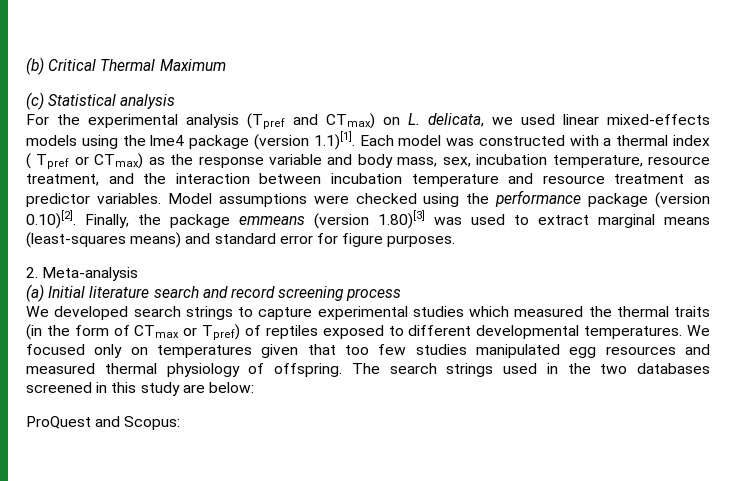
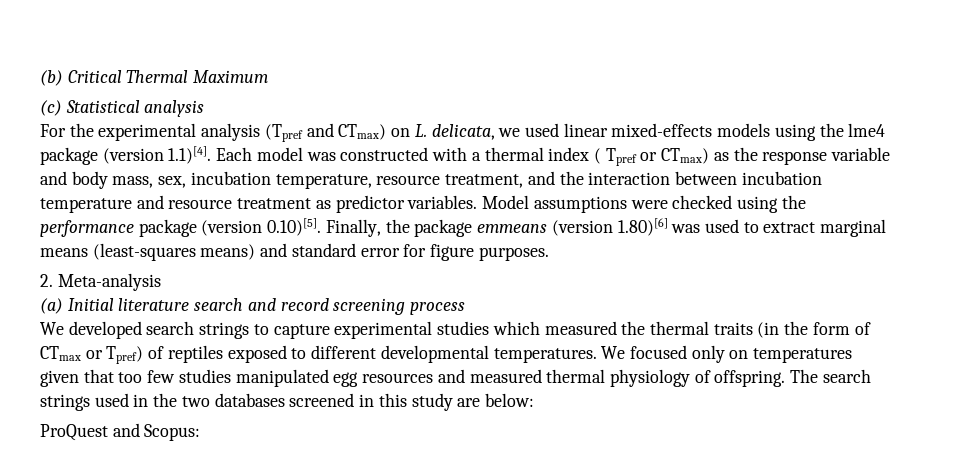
- For the experimental analysis (Tpref and CTmax) on L. delicata, we used linear mixed-effects models using the lme4 package (version 1.1)[1]. Each model was constructed with a thermal index ( Tpref or CTmax) as the response variable and body mass, sex, incubation temperature, resource treatment, and the interaction between incubation temperature and resource treatment as predictor variables.
+ For the experimental analysis (Tpref and CTmax) on L. delicata, we used linear mixed-effects models using the lme4 package (version 1.1)[4]. Each model was constructed with a thermal index ( Tpref or CTmax) as the response variable and body mass, sex, incubation temperature, resource treatment, and the interaction between incubation temperature and resource treatment as predictor variables.
- Model assumptions were checked using the performance package (version 0.10)[2]. Finally, the package emmeans (version 1.80)[3] was used to extract marginal means (least-squares means) and standard error for figure purposes.
+ Model assumptions were checked using the performance package (version 0.10)[5]. Finally, the package emmeans (version 1.80)[6] was used to extract marginal means (least-squares means) and standard error for figure purposes.

